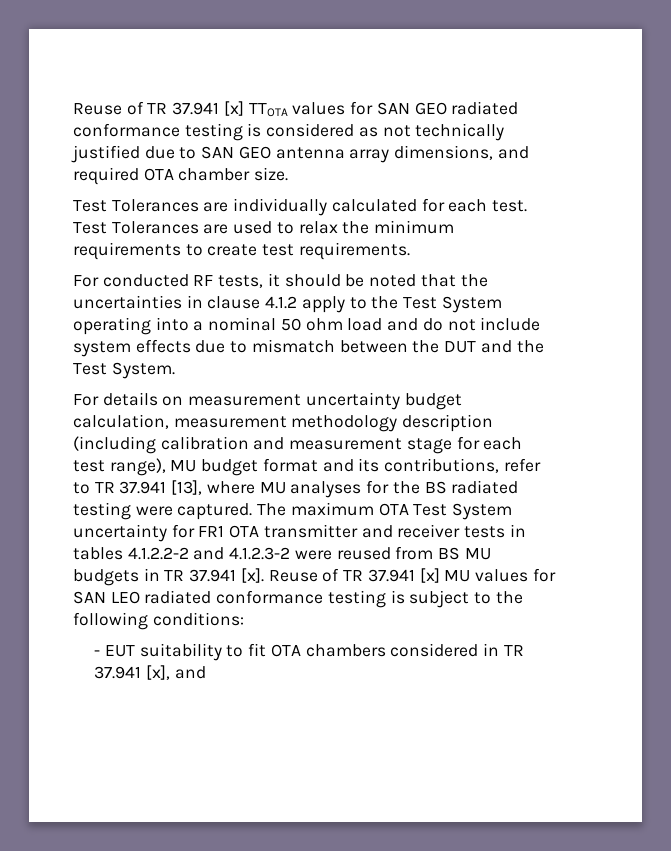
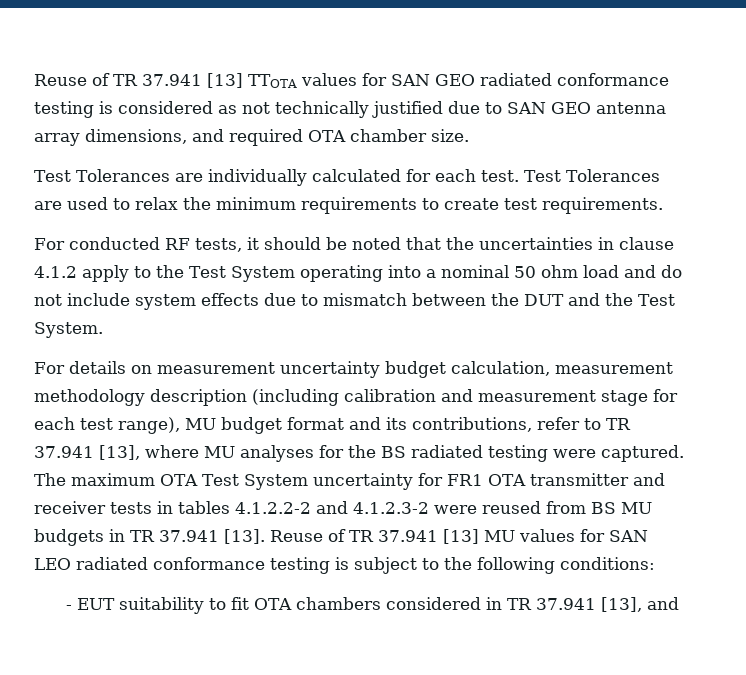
- Reuse of TR 37.941 [x] TTOTA values for SAN GEO radiated conformance testing is considered as not technically justified due to SAN GEO antenna array dimensions, and required OTA chamber size.
+ Reuse of TR 37.941 [13] TTOTA values for SAN GEO radiated conformance testing is considered as not technically justified due to SAN GEO antenna array dimensions, and required OTA chamber size.
- The maximum OTA Test System uncertainty for FR1 OTA transmitter and receiver tests in tables 4.1.2.2-2 and 4.1.2.3-2 were reused from BS MU budgets in TR 37.941 [x]. Reuse of TR 37.941 [x] MU values for SAN LEO radiated conformance testing is subject to the following conditions:
+ The maximum OTA Test System uncertainty for FR1 OTA transmitter and receiver tests in tables 4.1.2.2-2 and 4.1.2.3-2 were reused from BS MU budgets in TR 37.941 [13]. Reuse of TR 37.941 [13] MU values for SAN LEO radiated conformance testing is subject to the following conditions:
- - EUT suitability to fit OTA chambers considered in TR 37.941 [x], and
+ - EUT suitability to fit OTA chambers considered in TR 37.941 [13], and

